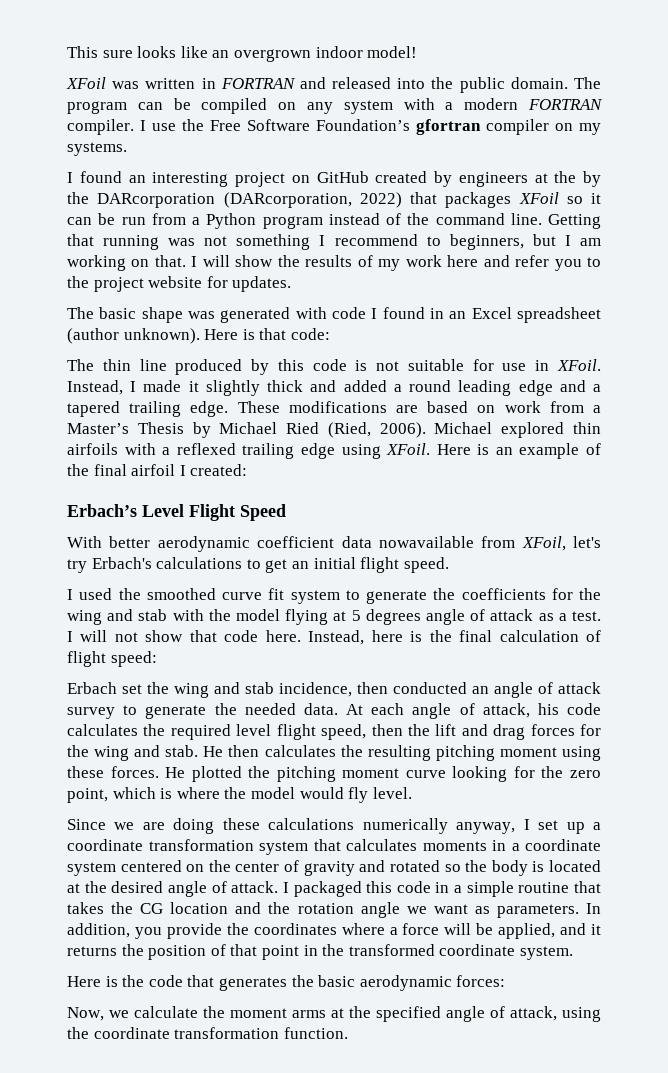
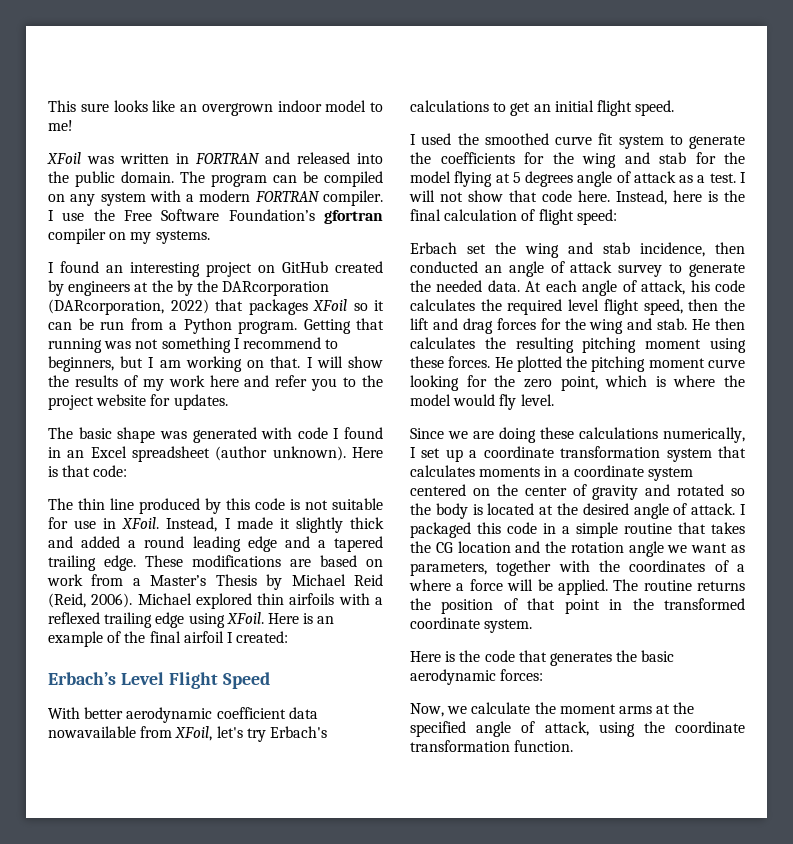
- This sure looks like an overgrown indoor model!
+ This sure looks like an overgrown indoor model to me!
- I found an interesting project on GitHub created by engineers at the by the DARcorporation (DARcorporation, 2022) that packages XFoil so it can be run from a Python program instead of the command line.
+ I found an interesting project on GitHub created by engineers at the by the DARcorporation (DARcorporation, 2022) that packages XFoil so it can be run from a Python program.
- These modifications are based on work from a Master’s Thesis by Michael Ried (Ried, 2006).
+ These modifications are based on work from a Master’s Thesis by Michael Reid (Reid, 2006).
- I used the smoothed curve fit system to generate the coefficients for the wing and stab with the model flying at 5 degrees angle of attack as a test.
+ I used the smoothed curve fit system to generate the coefficients for the wing and stab for the model flying at 5 degrees angle of attack as a test.
- Since we are doing these calculations numerically anyway, I set up a coordinate transformation system that calculates moments in a coordinate system centered on the center of gravity and rotated so the body is located at the desired angle of attack.
+ Since we are doing these calculations numerically, I set up a coordinate transformation system that calculates moments in a coordinate system centered on the center of gravity and rotated so the body is located at the desired angle of attack.
- I packaged this code in a simple routine that takes the CG location and the rotation angle we want as parameters. In addition, you provide the coordinates where a force will be applied, and it returns the position of that point in the transformed coordinate system.
+ I packaged this code in a simple routine that takes the CG location and the rotation angle we want as parameters, together with the coordinates of a where a force will be applied. The routine returns the position of that point in the transformed coordinate system.

